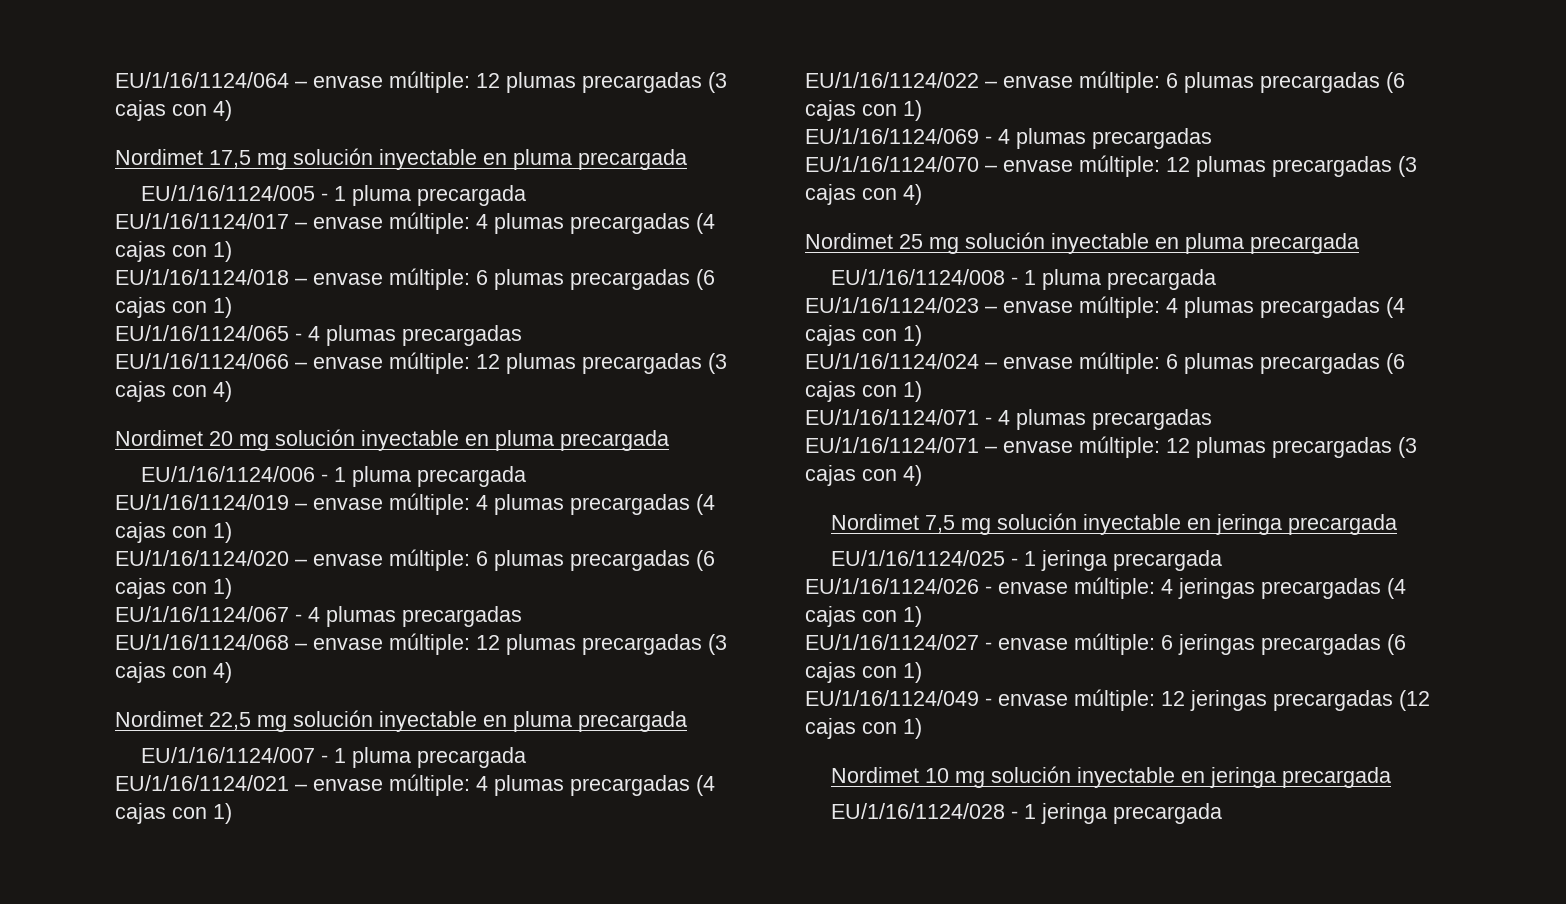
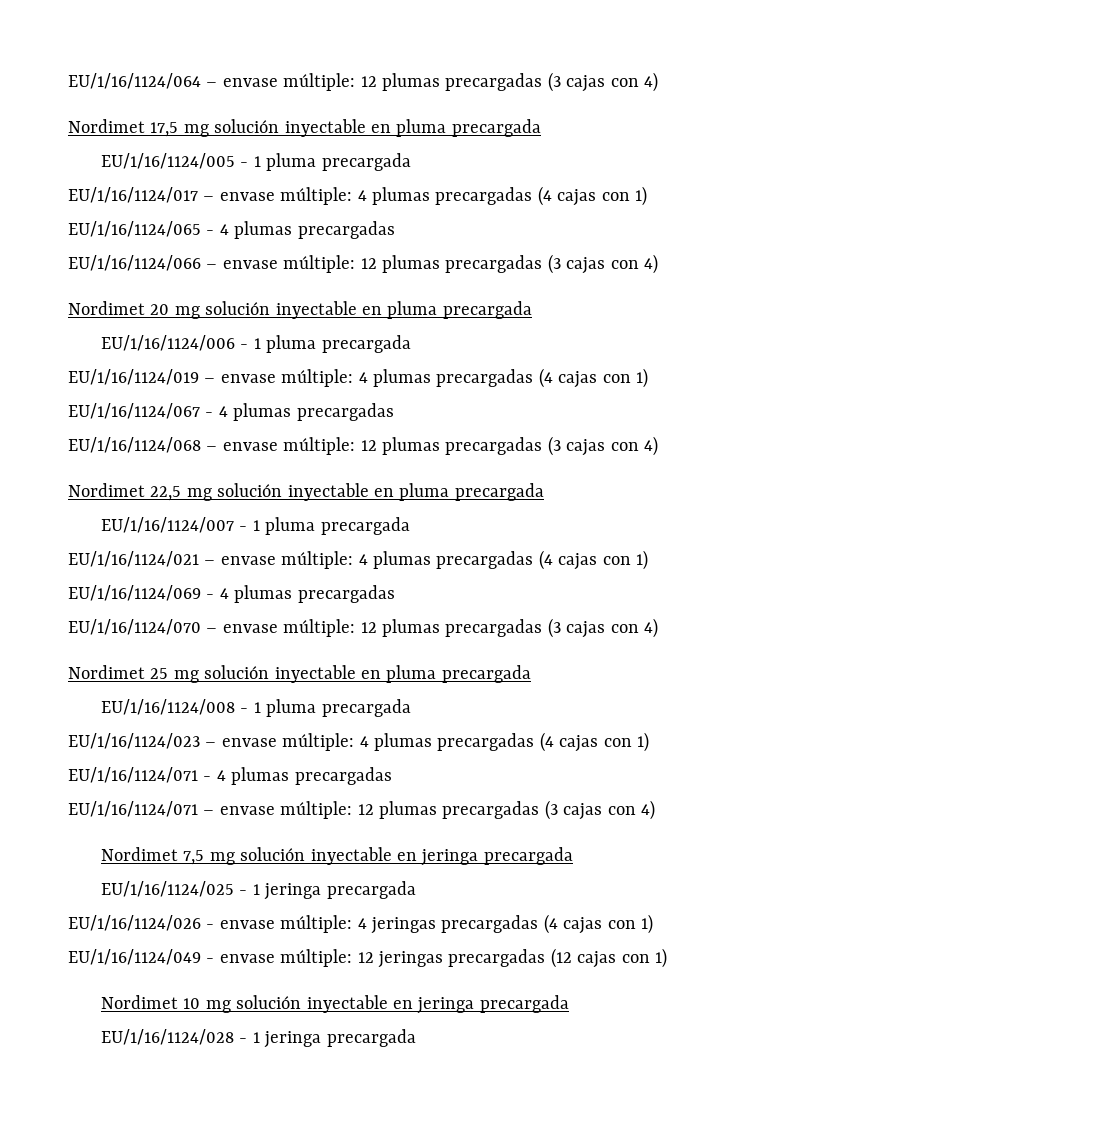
- EU/1/16/1124/018 – envase múltiple: 6 plumas precargadas (6 cajas con 1)
- EU/1/16/1124/020 – envase múltiple: 6 plumas precargadas (6 cajas con 1)
- EU/1/16/1124/022 – envase múltiple: 6 plumas precargadas (6 cajas con 1)
- EU/1/16/1124/024 – envase múltiple: 6 plumas precargadas (6 cajas con 1)
- EU/1/16/1124/027 - envase múltiple: 6 jeringas precargadas (6 cajas con 1)

